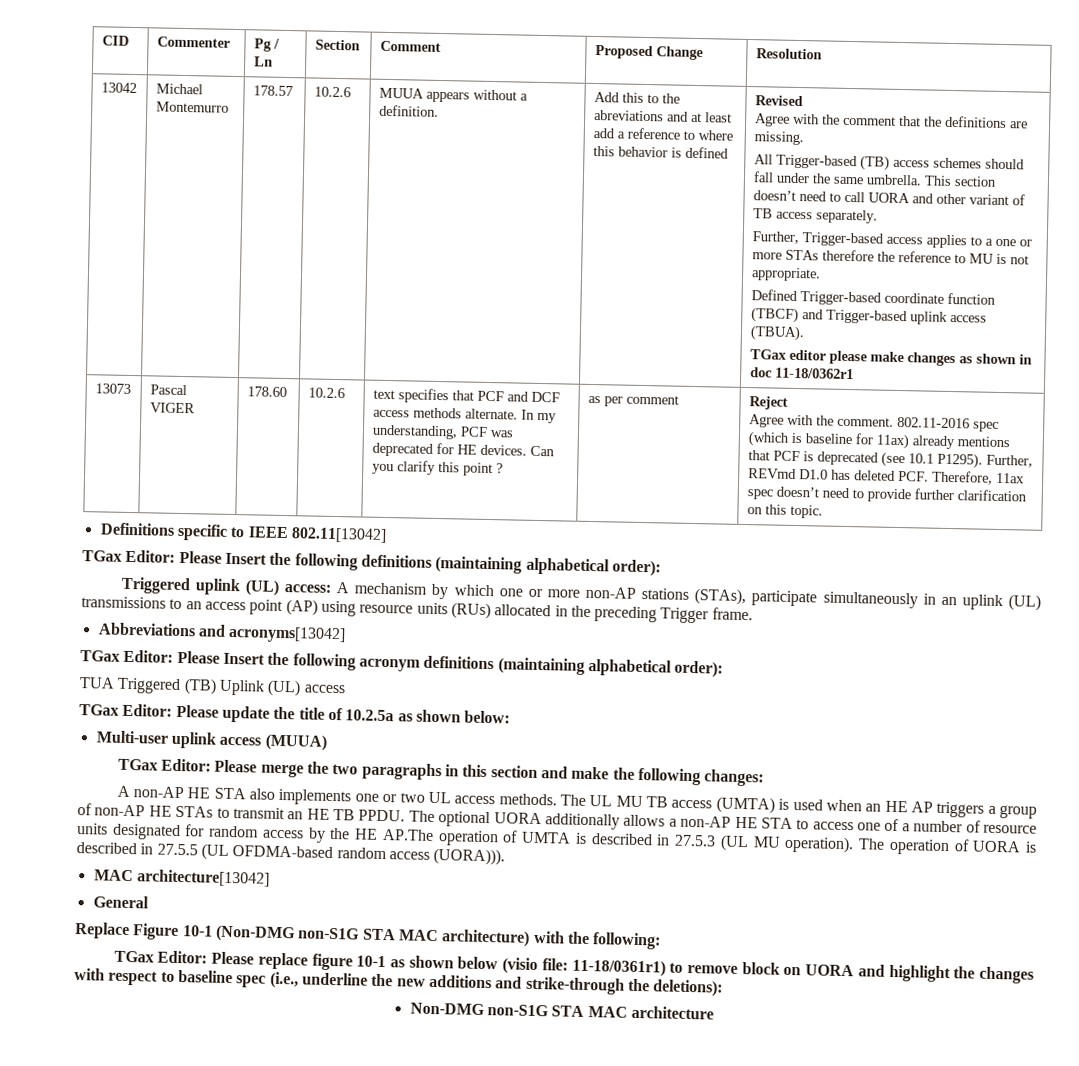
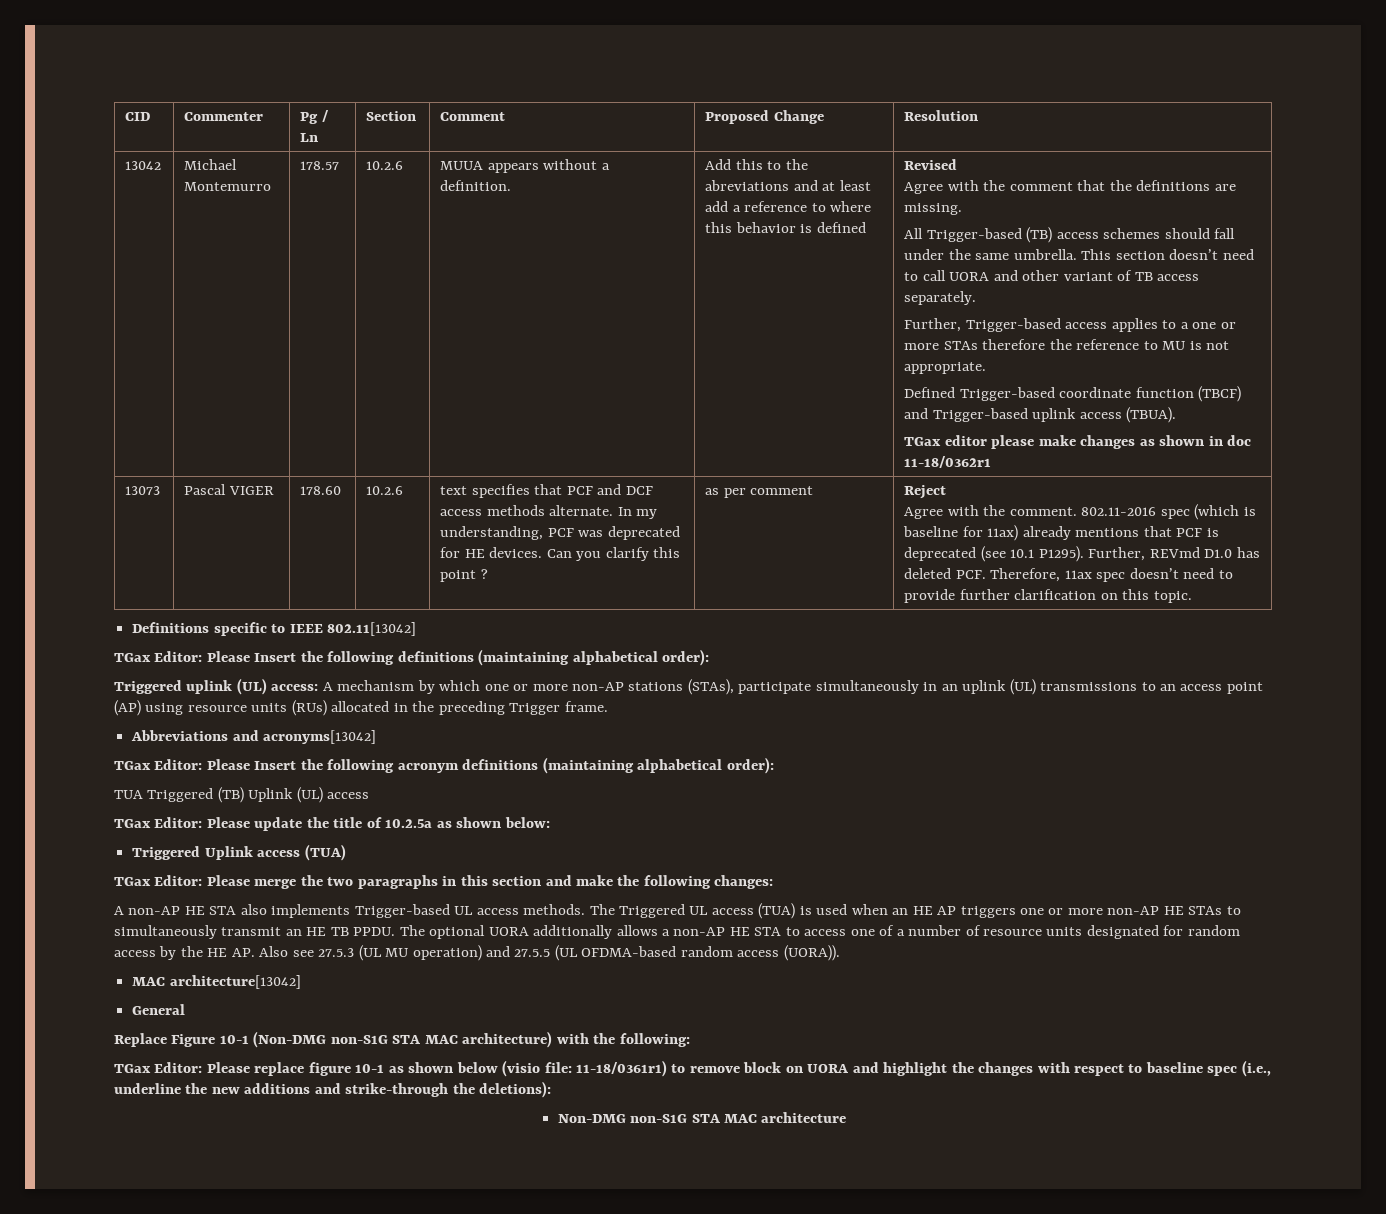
- Multi-user uplink access (MUUA)
+ Triggered Uplink access (TUA)
- A non-AP HE STA also implements one or two UL access methods.
+ A non-AP HE STA also implements Trigger-based UL access methods.
- The UL MU TB access (UMTA) is used when an HE AP triggers a group of non-AP HE STAs to transmit an HE TB PPDU.
+ The Triggered UL access (TUA) is used when an HE AP triggers one or more non-AP HE STAs to simultaneously transmit an HE TB PPDU.
- The optional UORA additionally allows a non-AP HE STA to access one of a number of resource units designated for random access by the HE AP.The operation of UMTA is described in 27.5.3 (UL MU operation). The operation of UORA is described in 27.5.5 (UL OFDMA-based random access (UORA))).
+ The optional UORA additionally allows a non-AP HE STA to access one of a number of resource units designated for random access by the HE AP. Also see 27.5.3 (UL MU operation) and 27.5.5 (UL OFDMA-based random access (UORA)).

